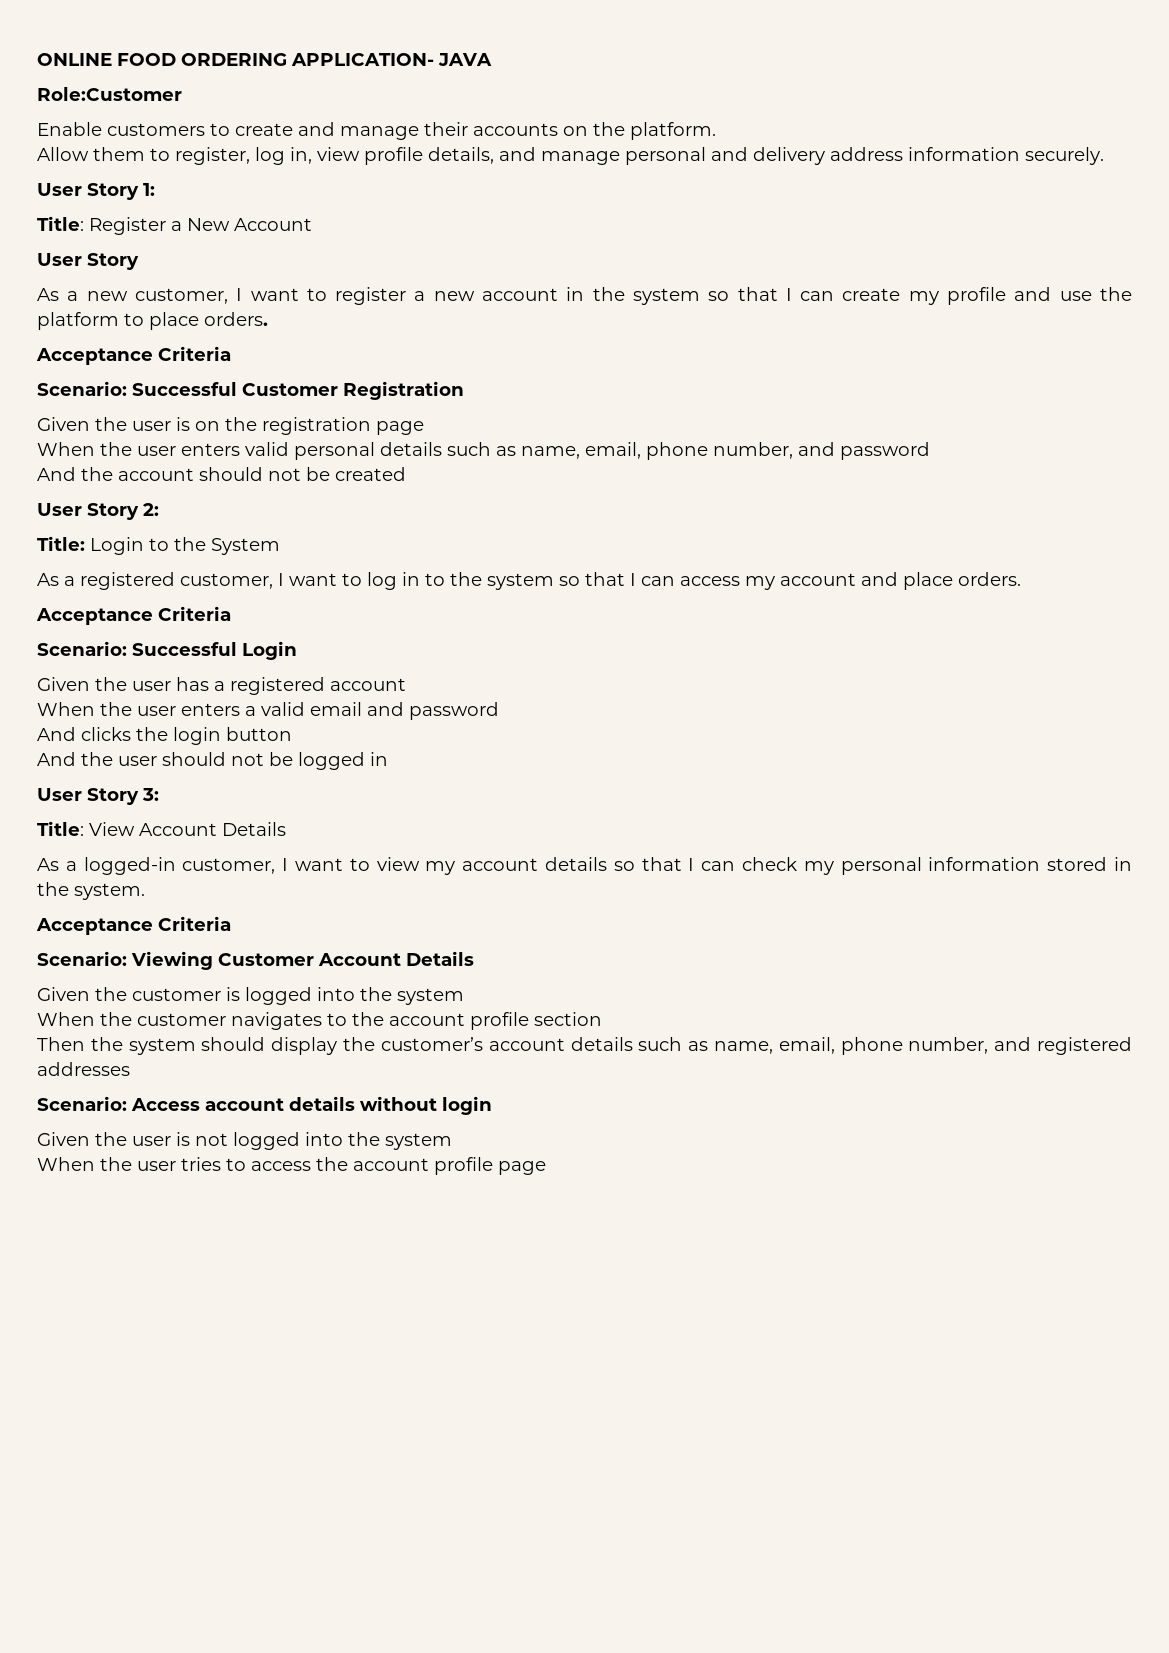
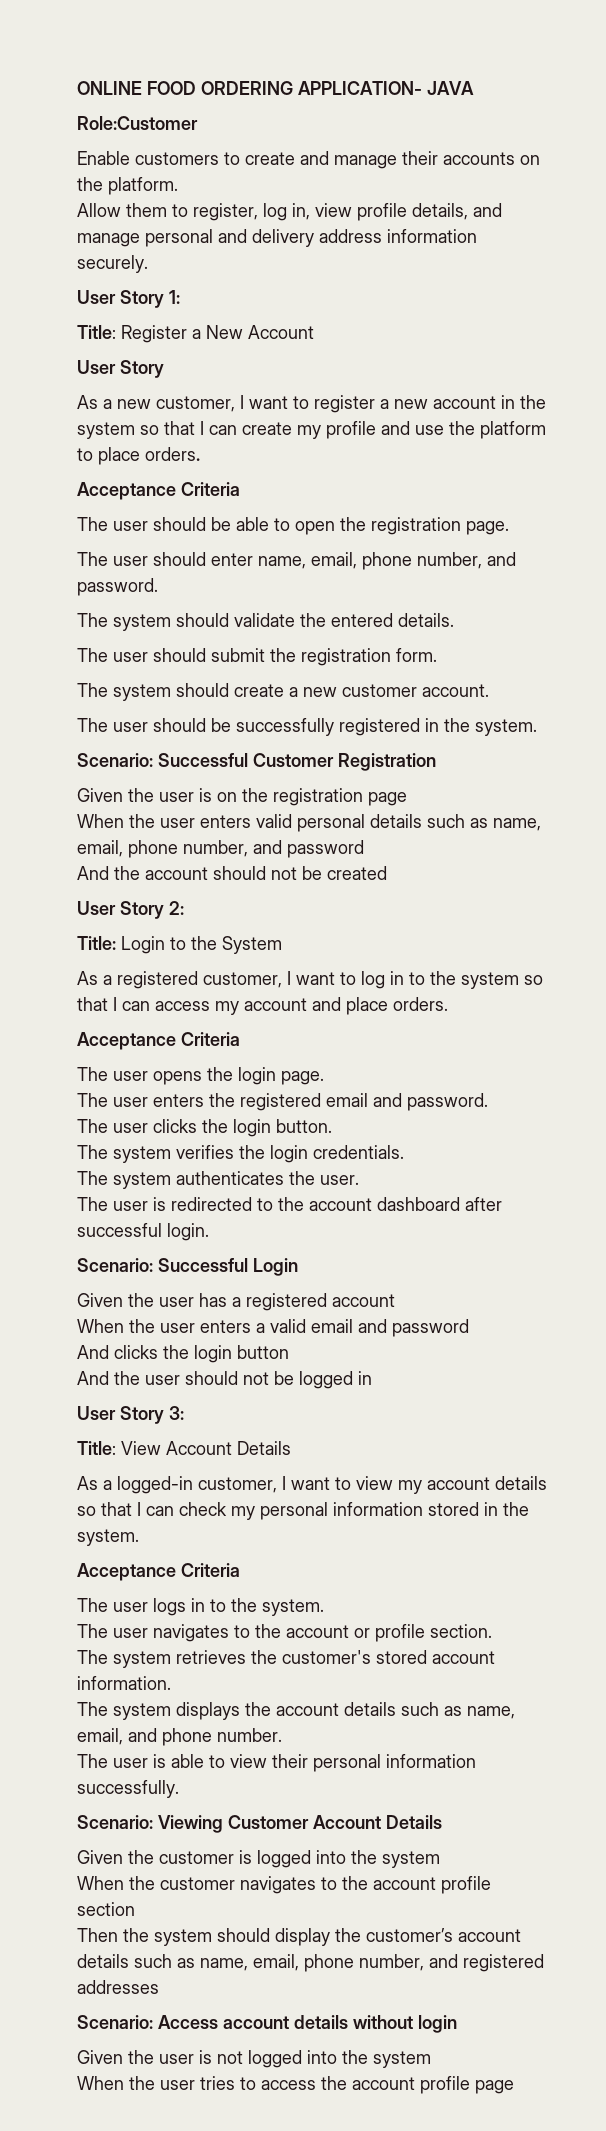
+ The user should be able to open the registration page.
+ The user should enter name, email, phone number, and password.
+ The system should validate the entered details.
+ The user should submit the registration form.
+ The system should create a new customer account.
+ The user should be successfully registered in the system.
+ The user opens the login page.
+ The user enters the registered email and password.
+ The user clicks the login button.
+ The system verifies the login credentials.
+ The system authenticates the user.
+ The user is redirected to the account dashboard after successful login.
+ The user logs in to the system.
+ The user navigates to the account or profile section.
+ The system retrieves the customer's stored account information.
+ The system displays the account details such as name, email, and phone number.
+ The user is able to view their personal information successfully.

